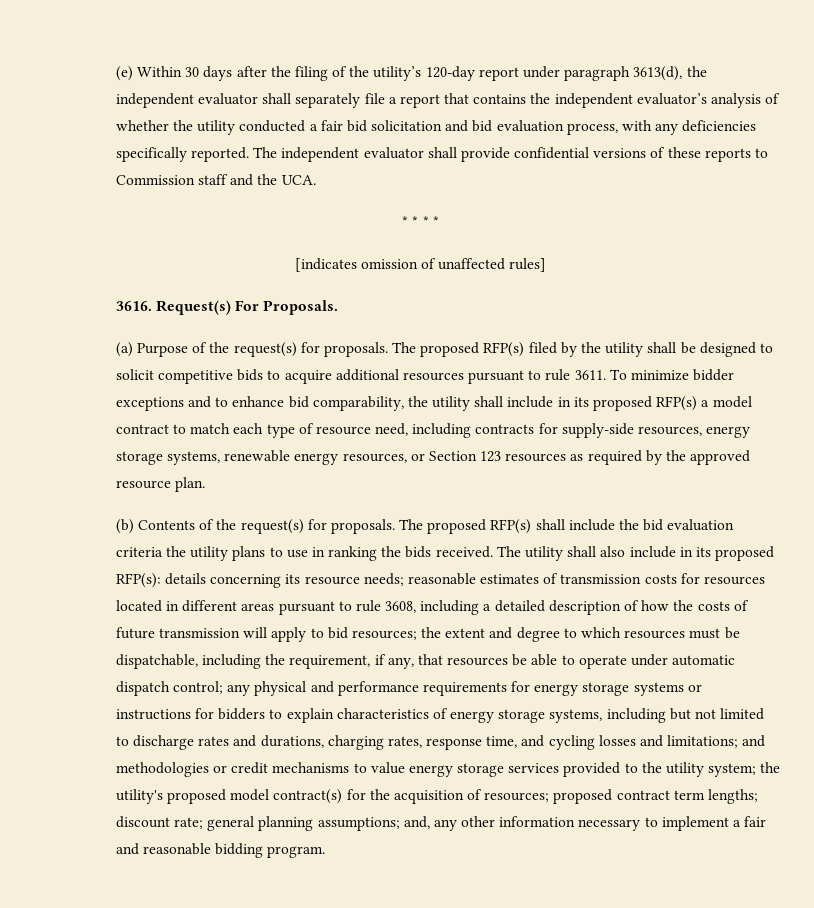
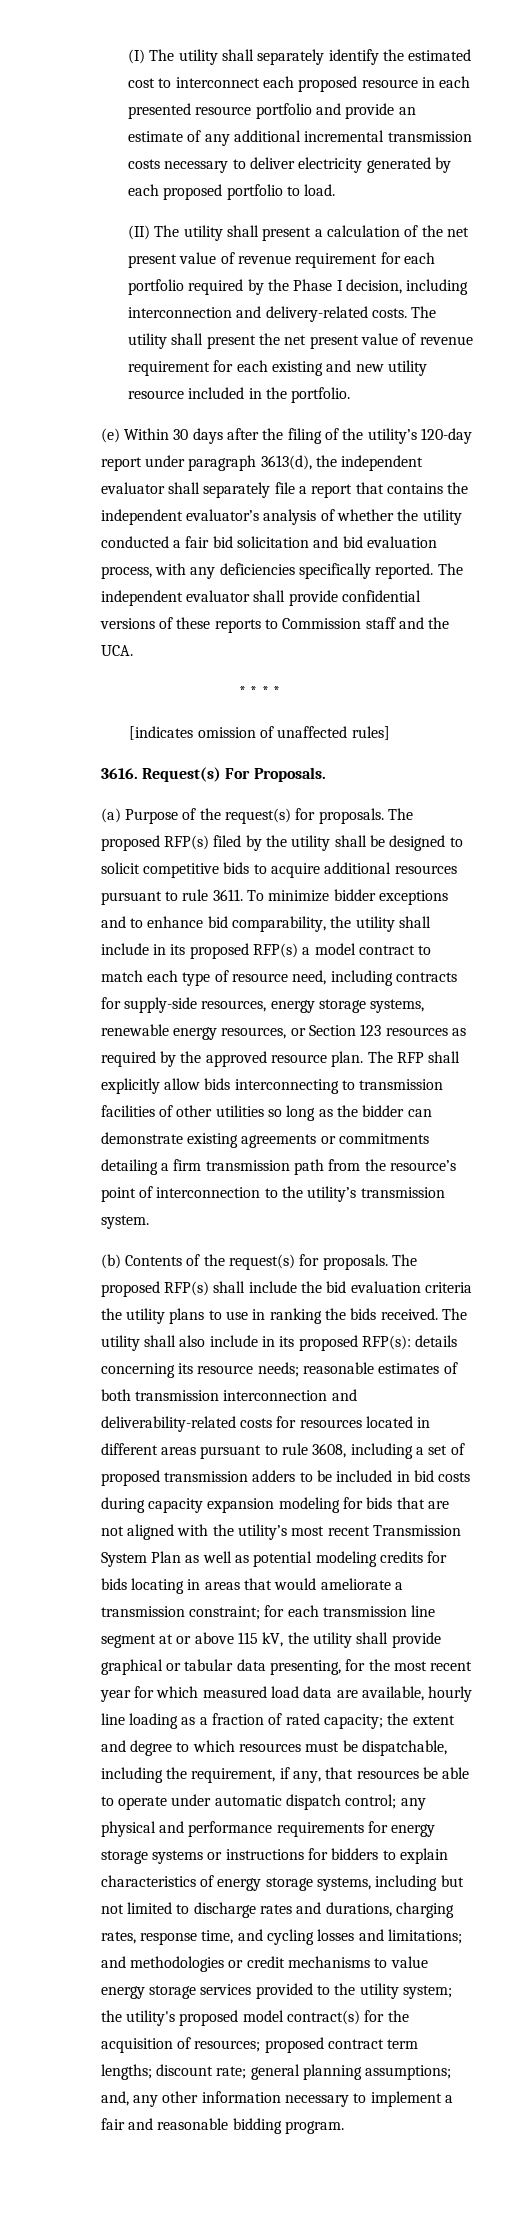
+ (I) The utility shall separately identify the estimated cost to interconnect each proposed resource in each presented resource portfolio and provide an estimate of any additional incremental transmission costs necessary to deliver electricity generated by each proposed portfolio to load.
+ (II) The utility shall present a calculation of the net present value of revenue requirement for each portfolio required by the Phase I decision, including interconnection and delivery-related costs. The utility shall present the net present value of revenue requirement for each existing and new utility resource included in the portfolio.
+ The RFP shall explicitly allow bids interconnecting to transmission facilities of other utilities so long as the bidder can demonstrate existing agreements or commitments detailing a firm transmission path from the resource’s point of interconnection to the utility’s transmission system.
- reasonable estimates of transmission costs for resources located in different areas pursuant to rule 3608, including a detailed description of how the costs of future transmission will apply to bid resources;
+ reasonable estimates of both transmission interconnection and deliverability-related costs for resources located in different areas pursuant to rule 3608, including a set of proposed transmission adders to be included in bid costs during capacity expansion modeling for bids that are not aligned with the utility’s most recent Transmission System Plan as well as potential modeling credits for bids locating in areas that would ameliorate a transmission constraint; for each transmission line segment at or above 115 kV, the utility shall provide graphical or tabular data presenting, for the most recent year for which measured load data are available, hourly line loading as a fraction of rated capacity;

